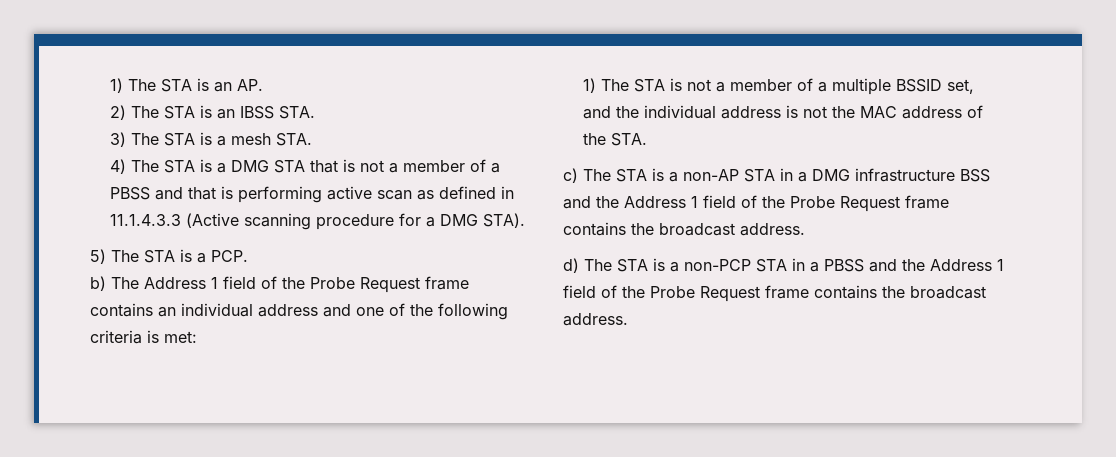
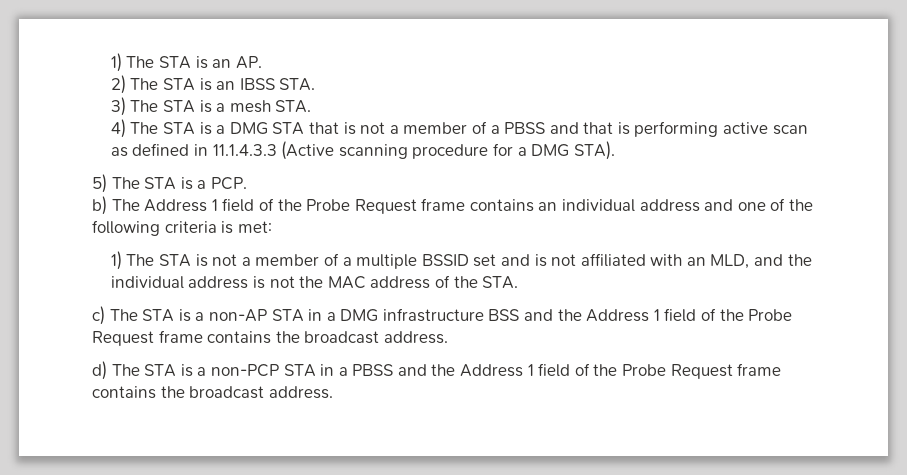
- 1) The STA is not a member of a multiple BSSID set, and the individual address is not the MAC address of the STA.
+ 1) The STA is not a member of a multiple BSSID set and is not affiliated with an MLD, and the individual address is not the MAC address of the STA.

